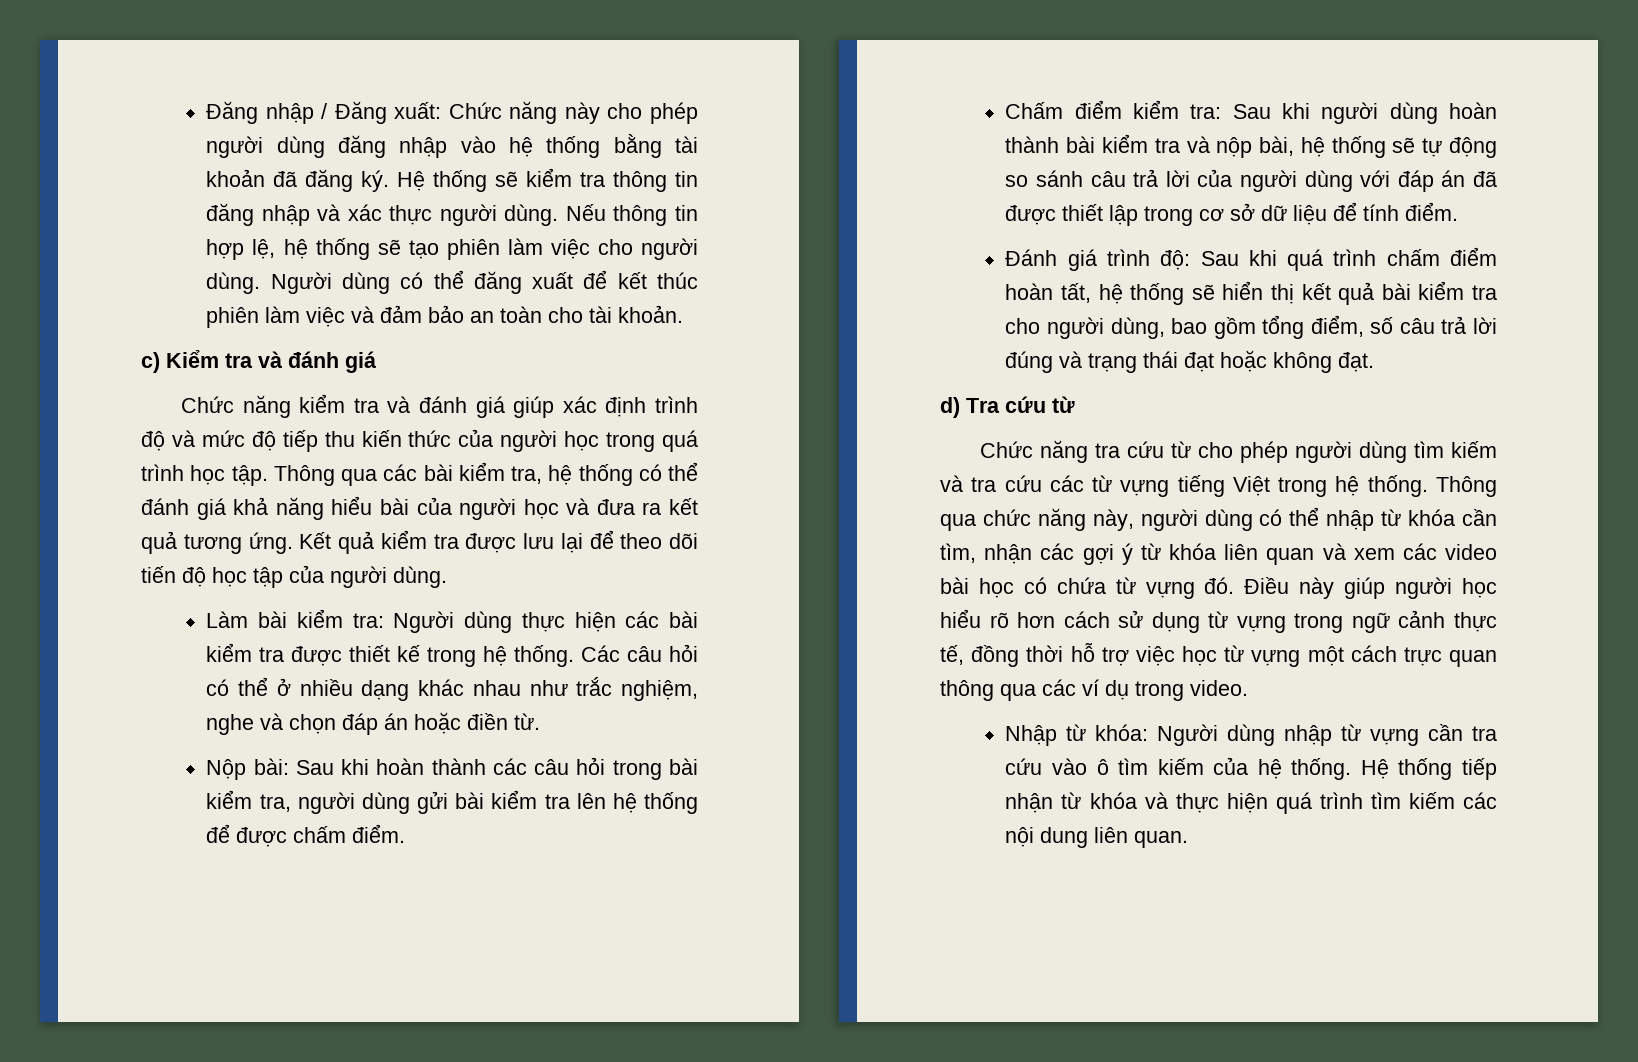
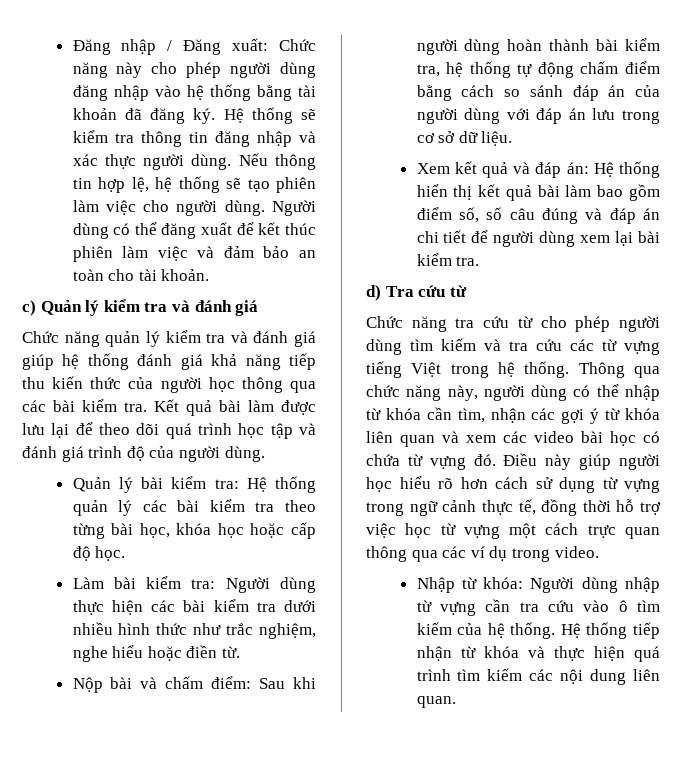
- c) Kiểm tra và đánh giá
+ c) Quản lý kiểm tra và đánh giá
- Chức năng kiểm tra và đánh giá giúp xác định trình độ và mức độ tiếp thu kiến thức của người học trong quá trình học tập. Thông qua các bài kiểm tra, hệ thống có thể đánh giá khả năng hiểu bài của người học và đưa ra kết quả tương ứng. Kết quả kiểm tra được lưu lại để theo dõi tiến độ học tập của người dùng.
+ Chức năng quản lý kiểm tra và đánh giá giúp hệ thống đánh giá khả năng tiếp thu kiến thức của người học thông qua các bài kiểm tra. Kết quả bài làm được lưu lại để theo dõi quá trình học tập và đánh giá trình độ của người dùng.
+ Quản lý bài kiểm tra: Hệ thống quản lý các bài kiểm tra theo từng bài học, khóa học hoặc cấp độ học.
- Làm bài kiểm tra: Người dùng thực hiện các bài kiểm tra được thiết kế trong hệ thống. Các câu hỏi có thể ở nhiều dạng khác nhau như trắc nghiệm, nghe và chọn đáp án hoặc điền từ.
- Nộp bài: Sau khi hoàn thành các câu hỏi trong bài kiểm tra, người dùng gửi bài kiểm tra lên hệ thống để được chấm điểm.
- Chấm điểm kiểm tra: Sau khi người dùng hoàn thành bài kiểm tra và nộp bài, hệ thống sẽ tự động so sánh câu trả lời của người dùng với đáp án đã được thiết lập trong cơ sở dữ liệu để tính điểm.
- Đánh giá trình độ: Sau khi quá trình chấm điểm hoàn tất, hệ thống sẽ hiển thị kết quả bài kiểm tra cho người dùng, bao gồm tổng điểm, số câu trả lời đúng và trạng thái đạt hoặc không đạt.
+ Làm bài kiểm tra: Người dùng thực hiện các bài kiểm tra dưới nhiều hình thức như trắc nghiệm, nghe hiểu hoặc điền từ.
+ Nộp bài và chấm điểm: Sau khi người dùng hoàn thành bài kiểm tra, hệ thống tự động chấm điểm bằng cách so sánh đáp án của người dùng với đáp án lưu trong cơ sở dữ liệu.
+ Xem kết quả và đáp án: Hệ thống hiển thị kết quả bài làm bao gồm điểm số, số câu đúng và đáp án chi tiết để người dùng xem lại bài kiểm tra.

